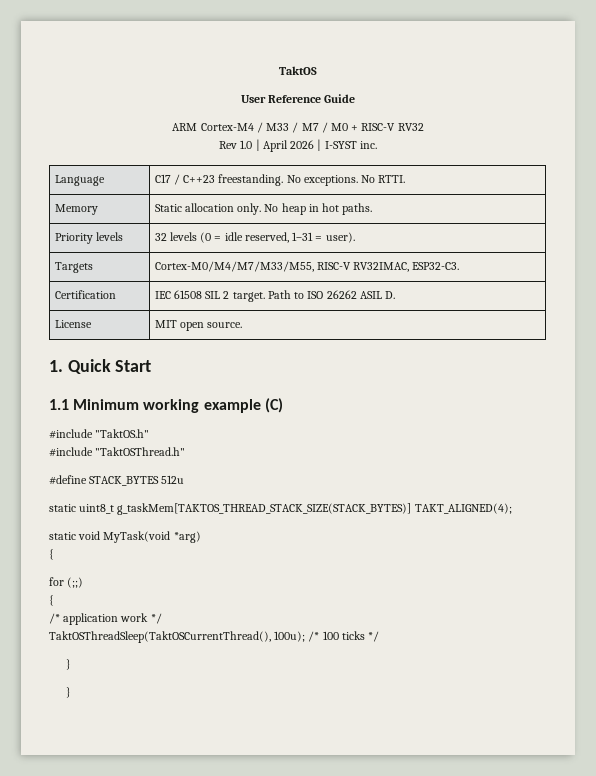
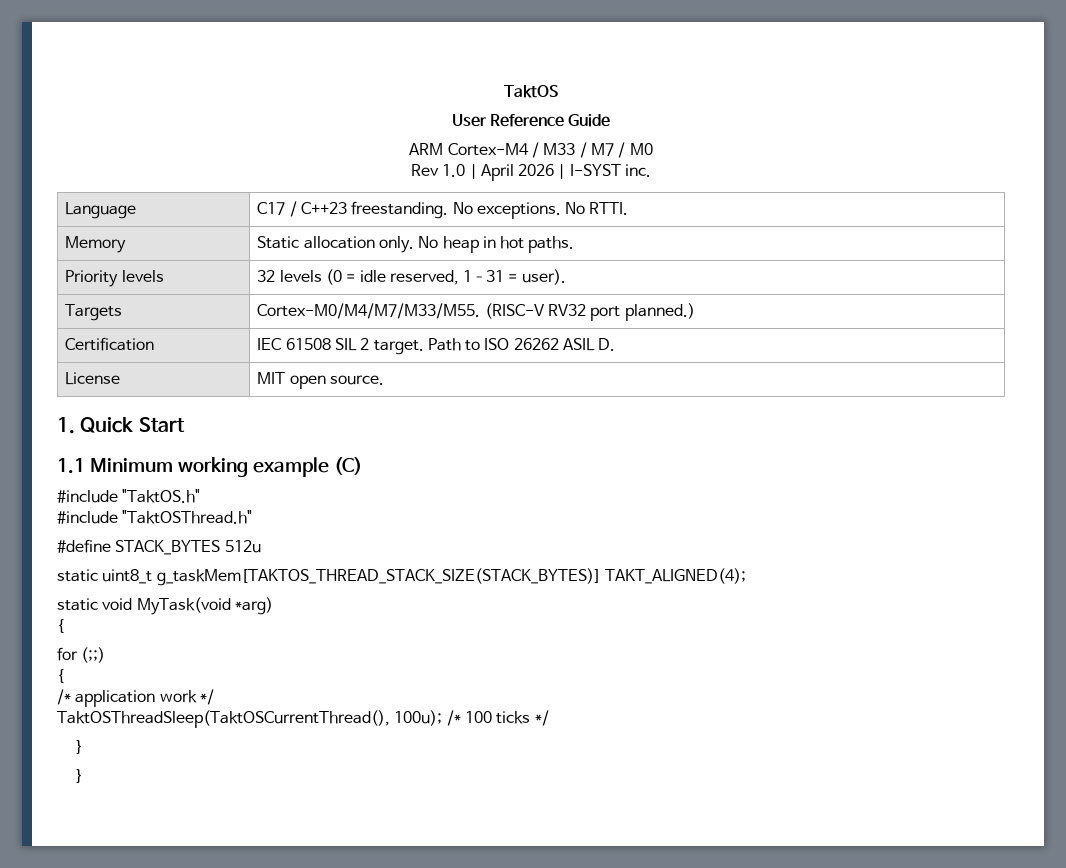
- ARM Cortex-M4 / M33 / M7 / M0 + RISC-V RV32
+ ARM Cortex-M4 / M33 / M7 / M0
- Targets | Cortex-M0/M4/M7/M33/M55, RISC-V RV32IMAC, ESP32-C3.
+ Targets | Cortex-M0/M4/M7/M33/M55. (RISC-V RV32 port planned.)

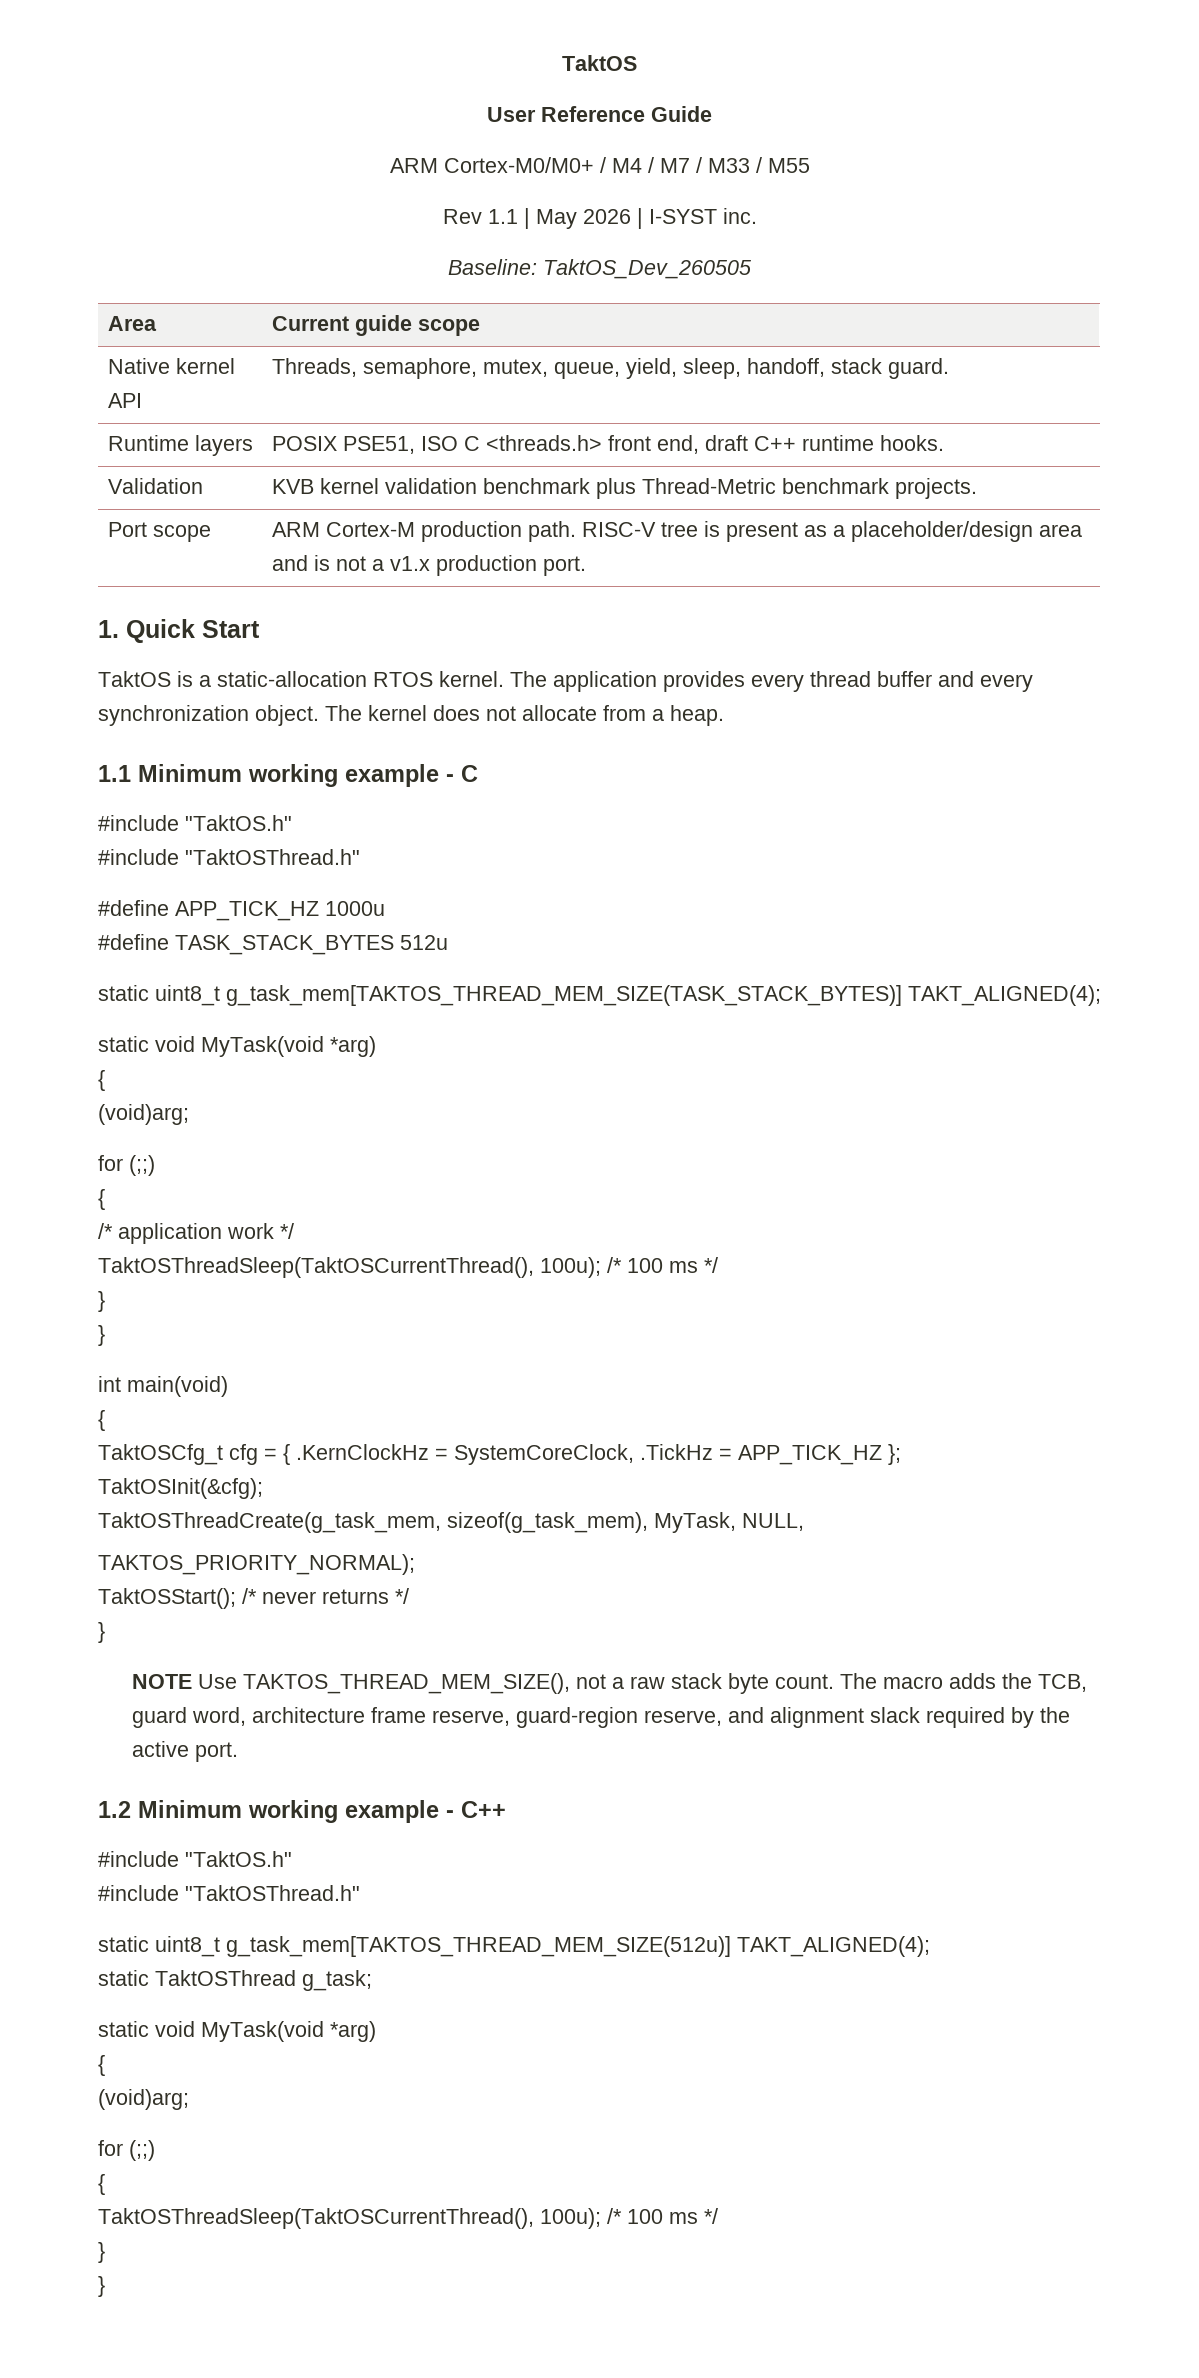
- ARM Cortex-M4 / M33 / M7 / M0
- Rev 1.0 | April 2026 | I-SYST inc.
- Language | C17 / C++23 freestanding. No exceptions. No RTTI.
- Memory | Static allocation only. No heap in hot paths.
- Priority levels | 32 levels (0 = idle reserved, 1–31 = user).
- Targets | Cortex-M0/M4/M7/M33/M55. (RISC-V RV32 port planned.)
- Certification | IEC 61508 SIL 2 target. Path to ISO 26262 ASIL D.
- License | MIT open source.
+ ARM Cortex-M0/M0+ / M4 / M7 / M33 / M55
+ Rev 1.1 | May 2026 | I-SYST inc.
+ Baseline: TaktOS_Dev_260505
+ Area | Current guide scope
+ Native kernel API | Threads, semaphore, mutex, queue, yield, sleep, handoff, stack guard.
+ Runtime layers | POSIX PSE51, ISO C <threads.h> front end, draft C++ runtime hooks.
+ Validation | KVB kernel validation benchmark plus Thread-Metric benchmark projects.
+ Port scope | ARM Cortex-M production path. RISC-V tree is present as a placeholder/design area and is not a v1.x production port.
  1. Quick Start
+ TaktOS is a static-allocation RTOS kernel. The application provides every thread buffer and every synchronization object. The kernel does not allocate from a heap.
- 1.1 Minimum working example (C)
+ 1.1 Minimum working example - C
- #define STACK_BYTES 512u
+ #define APP_TICK_HZ 1000u
+ #define TASK_STACK_BYTES 512u
- static uint8_t g_taskMem[TAKTOS_THREAD_STACK_SIZE(STACK_BYTES)] TAKT_ALIGNED(4);
+ static uint8_t g_task_mem[TAKTOS_THREAD_MEM_SIZE(TASK_STACK_BYTES)] TAKT_ALIGNED(4);
  static void MyTask(void *arg)
  {
+ (void)arg;
  /* application work */
- TaktOSThreadSleep(TaktOSCurrentThread(), 100u); /* 100 ticks */
+ TaktOSThreadSleep(TaktOSCurrentThread(), 100u); /* 100 ms */
+ }
+ }
+ int main(void)
+ {
+ TaktOSCfg_t cfg = { .KernClockHz = SystemCoreClock, .TickHz = APP_TICK_HZ };
+ TaktOSInit(&cfg);
+ TaktOSThreadCreate(g_task_mem, sizeof(g_task_mem), MyTask, NULL,
+ TAKTOS_PRIORITY_NORMAL);
+ TaktOSStart(); /* never returns */
+ }
+ NOTE Use TAKTOS_THREAD_MEM_SIZE(), not a raw stack byte count. The macro adds the TCB, guard word, architecture frame reserve, guard-region reserve, and alignment slack required by the active port.
+ 1.2 Minimum working example - C++
+ #include "TaktOS.h"
+ #include "TaktOSThread.h"
+ static uint8_t g_task_mem[TAKTOS_THREAD_MEM_SIZE(512u)] TAKT_ALIGNED(4);
+ static TaktOSThread g_task;
+ static void MyTask(void *arg)
+ {
+ (void)arg;
+ for (;;)
+ {
+ TaktOSThreadSleep(TaktOSCurrentThread(), 100u); /* 100 ms */

